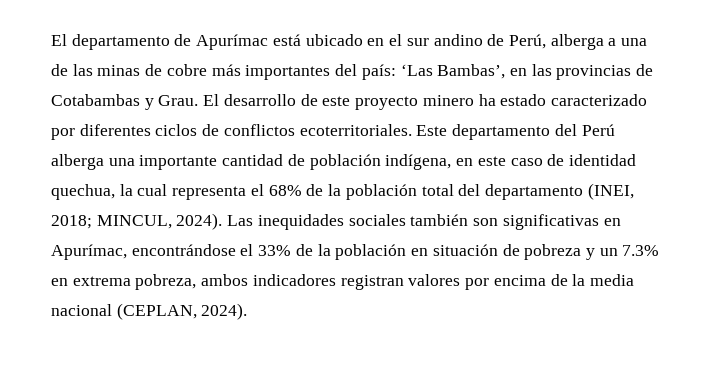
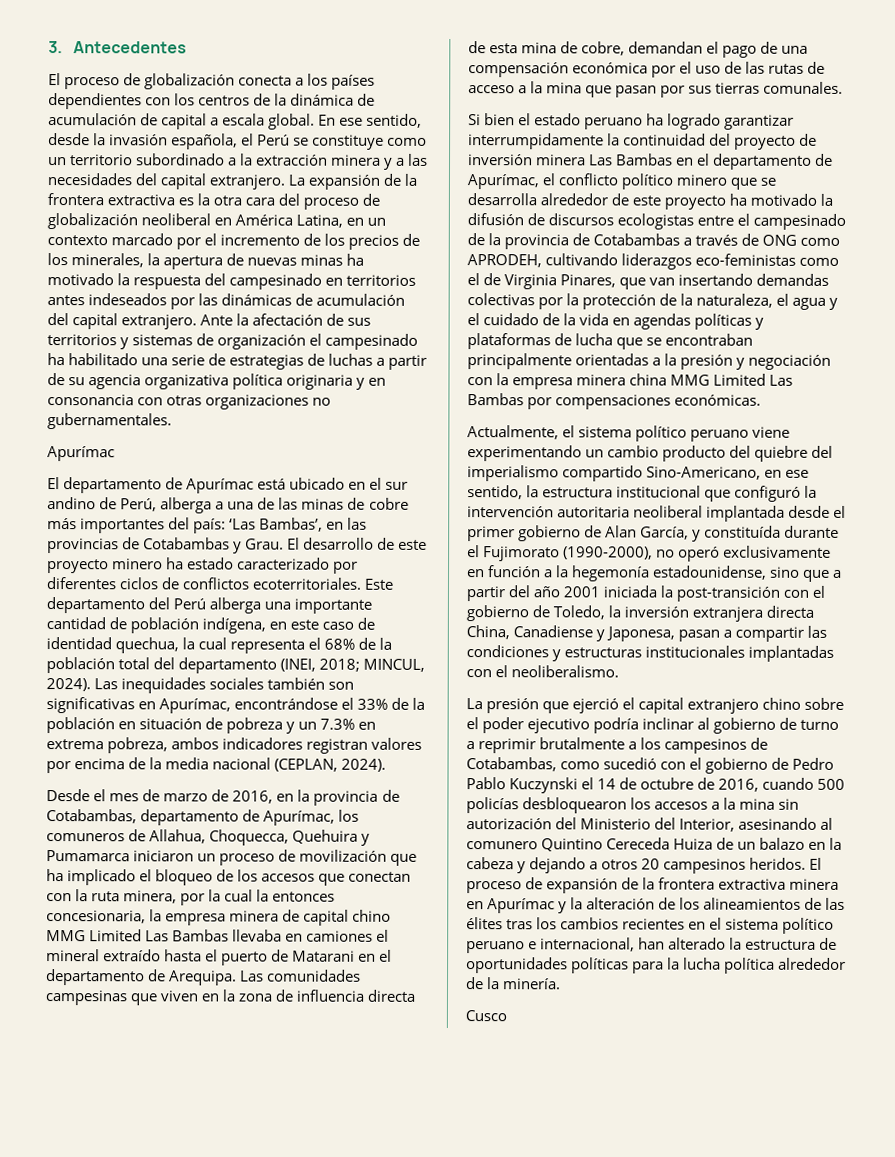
+ 3. Antecedentes
+ El proceso de globalización conecta a los países dependientes con los centros de la dinámica de acumulación de capital a escala global. En ese sentido, desde la invasión española, el Perú se constituye como un territorio subordinado a la extracción minera y a las necesidades del capital extranjero. La expansión de la frontera extractiva es la otra cara del proceso de globalización neoliberal en América Latina, en un contexto marcado por el incremento de los precios de los minerales, la apertura de nuevas minas ha motivado la respuesta del campesinado en territorios antes indeseados por las dinámicas de acumulación del capital extranjero. Ante la afectación de sus territorios y sistemas de organización el campesinado ha habilitado una serie de estrategias de luchas a partir de su agencia organizativa política originaria y en consonancia con otras organizaciones no gubernamentales.
+ Apurímac
+ Desde el mes de marzo de 2016, en la provincia de Cotabambas, departamento de Apurímac, los comuneros de Allahua, Choquecca, Quehuira y Pumamarca iniciaron un proceso de movilización que ha implicado el bloqueo de los accesos que conectan con la ruta minera, por la cual la entonces concesionaria, la empresa minera de capital chino MMG Limited Las Bambas llevaba en camiones el mineral extraído hasta el puerto de Matarani en el departamento de Arequipa. Las comunidades campesinas que viven en la zona de influencia directa de esta mina de cobre, demandan el pago de una compensación económica por el uso de las rutas de acceso a la mina que pasan por sus tierras comunales.
+ Si bien el estado peruano ha logrado garantizar interrumpidamente la continuidad del proyecto de inversión minera Las Bambas en el departamento de Apurímac, el conflicto político minero que se desarrolla alrededor de este proyecto ha motivado la difusión de discursos ecologistas entre el campesinado de la provincia de Cotabambas a través de ONG como APRODEH, cultivando liderazgos eco-feministas como el de Virginia Pinares, que van insertando demandas colectivas por la protección de la naturaleza, el agua y el cuidado de la vida en agendas políticas y plataformas de lucha que se encontraban principalmente orientadas a la presión y negociación con la empresa minera china MMG Limited Las Bambas por compensaciones económicas.
+ Actualmente, el sistema político peruano viene experimentando un cambio producto del quiebre del imperialismo compartido Sino-Americano, en ese sentido, la estructura institucional que configuró la intervención autoritaria neoliberal implantada desde el primer gobierno de Alan García, y constituída durante el Fujimorato (1990-2000), no operó exclusivamente en función a la hegemonía estadounidense, sino que a partir del año 2001 iniciada la post-transición con el gobierno de Toledo, la inversión extranjera directa China, Canadiense y Japonesa, pasan a compartir las condiciones y estructuras institucionales implantadas con el neoliberalismo.
+ La presión que ejerció el capital extranjero chino sobre el poder ejecutivo podría inclinar al gobierno de turno a reprimir brutalmente a los campesinos de Cotabambas, como sucedió con el gobierno de Pedro Pablo Kuczynski el 14 de octubre de 2016, cuando 500 policías desbloquearon los accesos a la mina sin autorización del Ministerio del Interior, asesinando al comunero Quintino Cereceda Huiza de un balazo en la cabeza y dejando a otros 20 campesinos heridos. El proceso de expansión de la frontera extractiva minera en Apurímac y la alteración de los alineamientos de las élites tras los cambios recientes en el sistema político peruano e internacional, han alterado la estructura de oportunidades políticas para la lucha política alrededor de la minería.
+ Cusco

